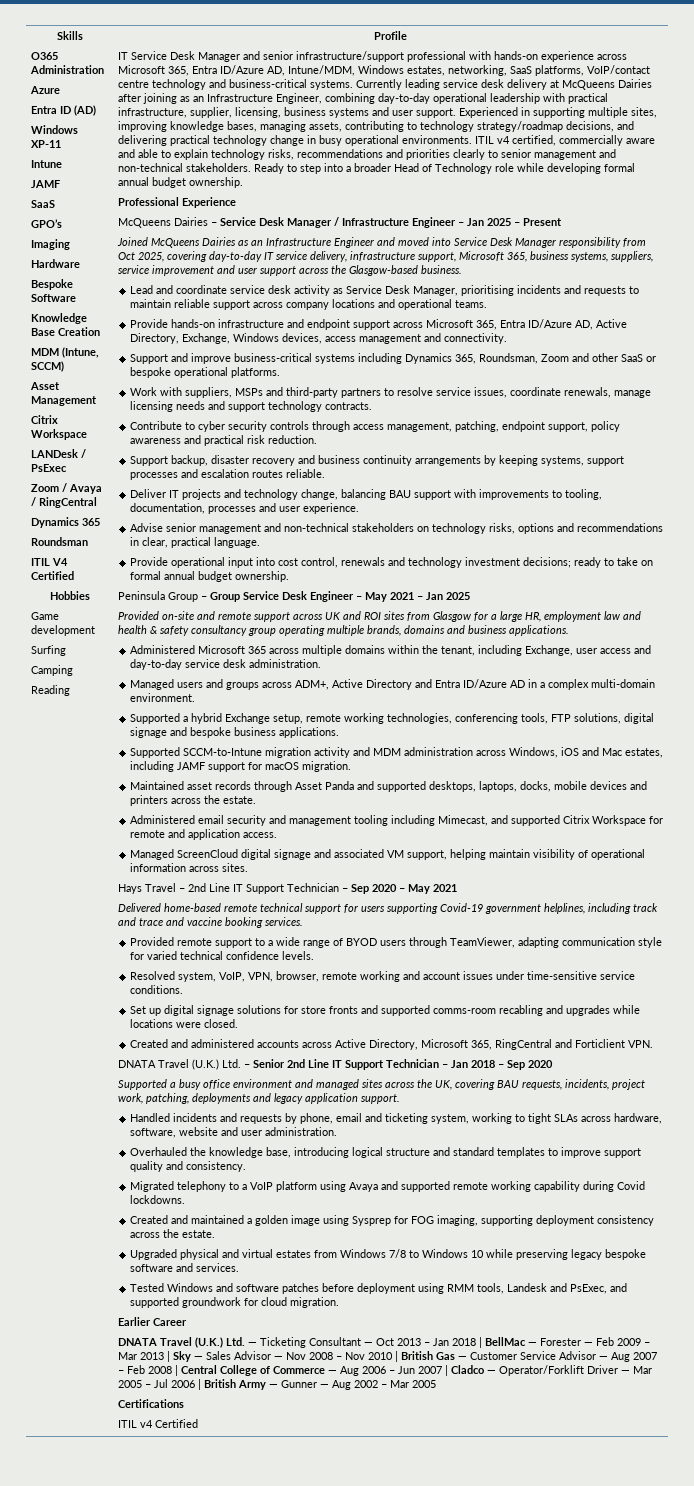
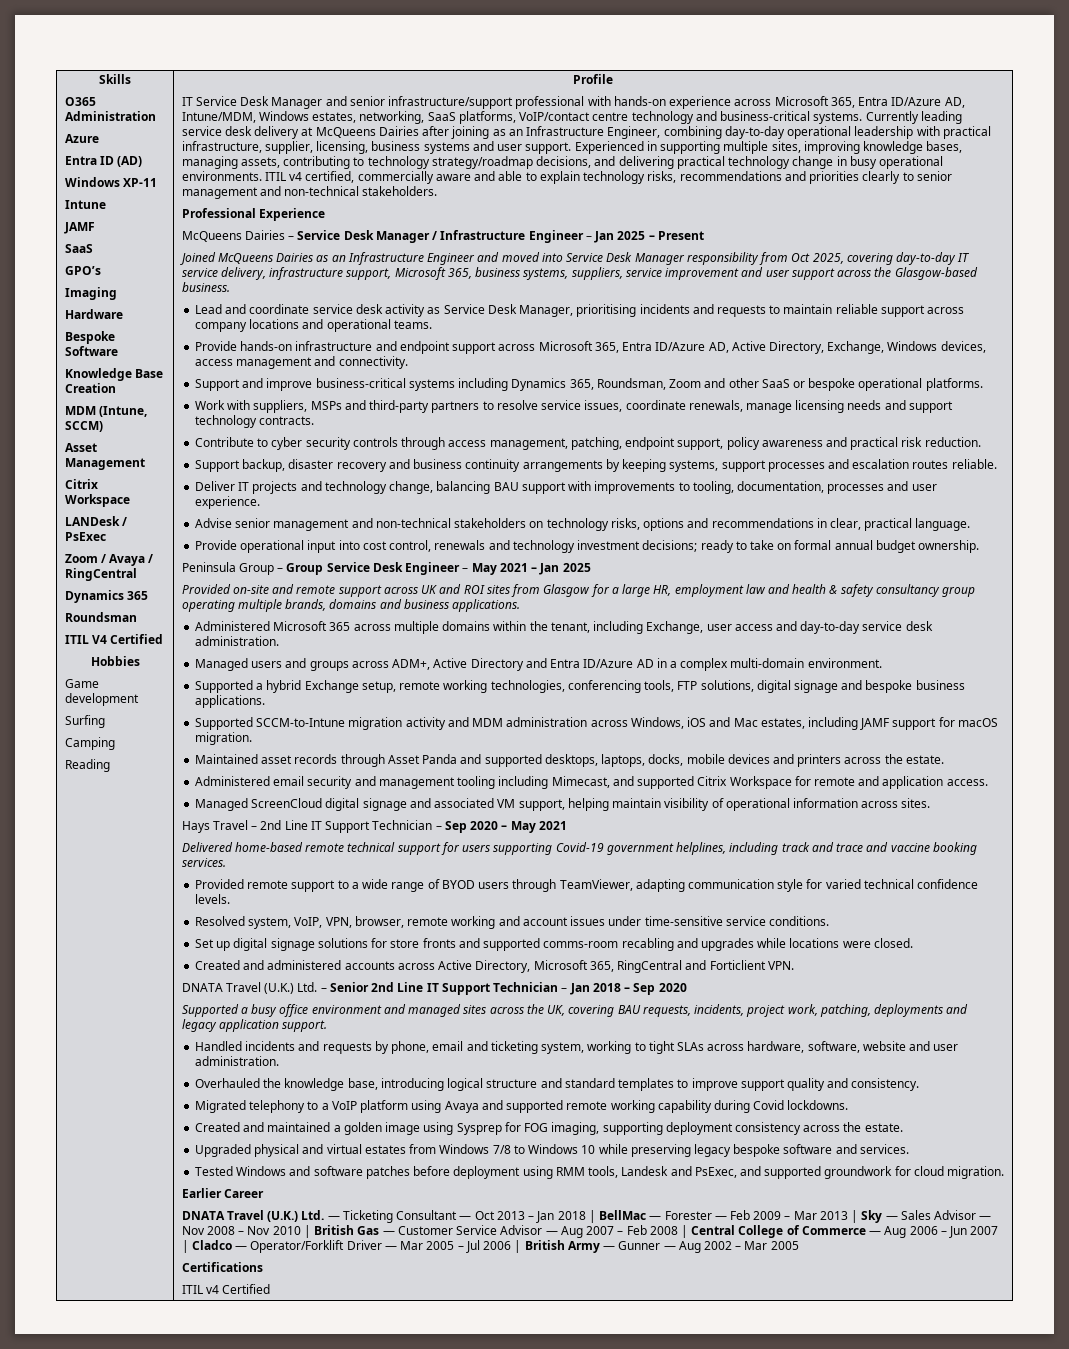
- Ready to step into a broader Head of Technology role while developing formal annual budget ownership.

